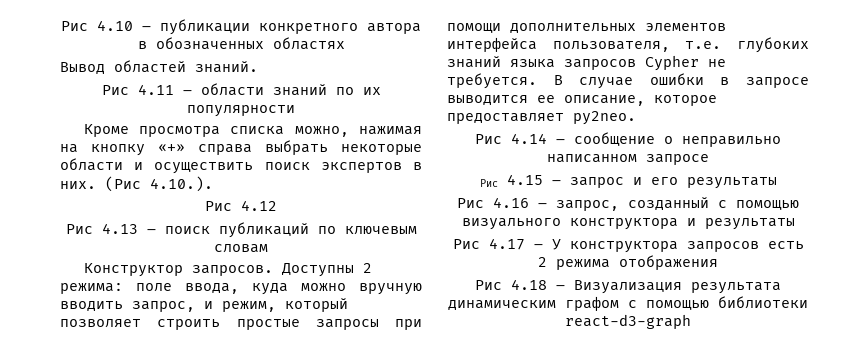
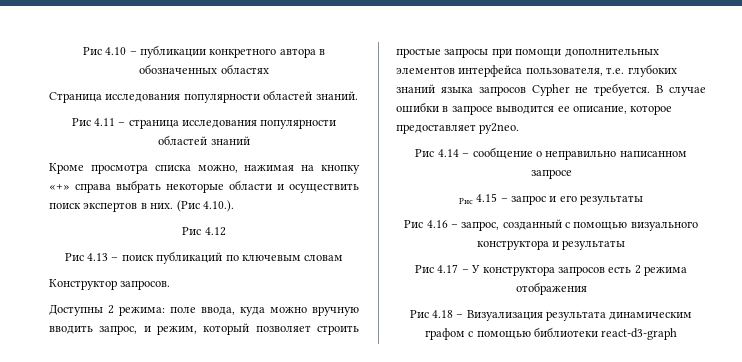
- Вывод областей знаний.
+ Страница исследования популярности областей знаний.
- Рис 4.11 – области знаний по их популярности
+ Рис 4.11 – страница исследования популярности областей знаний
- Конструктор запросов. Доступны 2 режима: поле ввода, куда можно вручную вводить запрос, и режим, который позволяет строить простые запросы при помощи дополнительных элементов интерфейса пользователя, т.е. глубоких знаний языка запросов Cypher не требуется.
+ Конструктор запросов.
+ Доступны 2 режима: поле ввода, куда можно вручную вводить запрос, и режим, который позволяет строить простые запросы при помощи дополнительных элементов интерфейса пользователя, т.е. глубоких знаний языка запросов Cypher не требуется.

